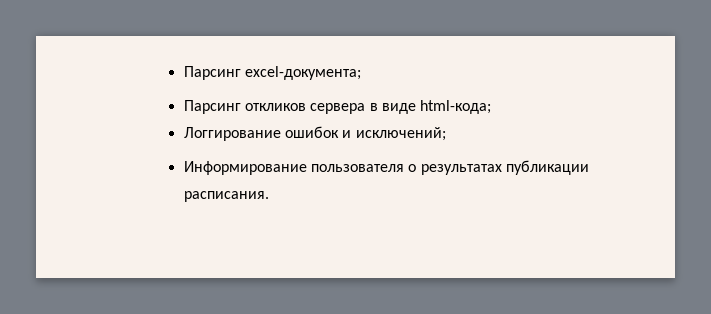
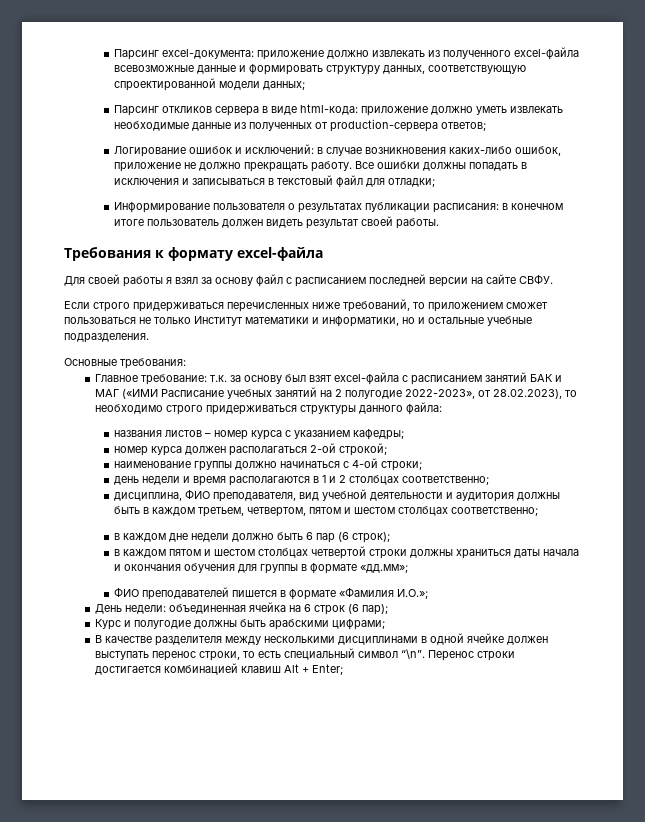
- Парсинг excel-документа;
+ Парсинг excel-документа: приложение должно извлекать из полученного excel-файла всевозможные данные и формировать структуру данных, соответствующую спроектированной модели данных;
- Парсинг откликов сервера в виде html-кода;
- Логгирование ошибок и исключений;
+ Парсинг откликов сервера в виде html-кода: приложение должно уметь извлекать необходимые данные из полученных от production-сервера ответов;
+ Логирование ошибок и исключений: в случае возникновения каких-либо ошибок, приложение не должно прекращать работу. Все ошибки должны попадать в исключения и записываться в текстовый файл для отладки;
- Информирование пользователя о результатах публикации расписания.
+ Информирование пользователя о результатах публикации расписания: в конечном итоге пользователь должен видеть результат своей работы.
+ Требования к формату excel-файла
+ Для своей работы я взял за основу файл с расписанием последней версии на сайте СВФУ.
+ Если строго придерживаться перечисленных ниже требований, то приложением сможет пользоваться не только Институт математики и информатики, но и остальные учебные подразделения.
+ Основные требования:
+ Главное требование: т.к. за основу был взят excel-файла с расписанием занятий БАК и МАГ («ИМИ Расписание учебных занятий на 2 полугодие 2022-2023», от 28.02.2023), то необходимо строго придерживаться структуры данного файла:
+ названия листов – номер курса с указанием кафедры;
+ номер курса должен располагаться 2-ой строкой;
+ наименование группы должно начинаться с 4-ой строки;
+ день недели и время располагаются в 1 и 2 столбцах соответственно;
+ дисциплина, ФИО преподавателя, вид учебной деятельности и аудитория должны быть в каждом третьем, четвертом, пятом и шестом столбцах соответственно;
+ в каждом дне недели должно быть 6 пар (6 строк);
+ в каждом пятом и шестом столбцах четвертой строки должны храниться даты начала и окончания обучения для группы в формате «дд.мм»;
+ ФИО преподавателей пишется в формате «Фамилия И.О.»;
+ День недели: объединенная ячейка на 6 строк (6 пар);
+ Курс и полугодие должны быть арабскими цифрами;
+ В качестве разделителя между несколькими дисциплинами в одной ячейке должен выступать перенос строки, то есть специальный символ “\n”. Перенос строки достигается комбинацией клавиш Alt + Enter;

